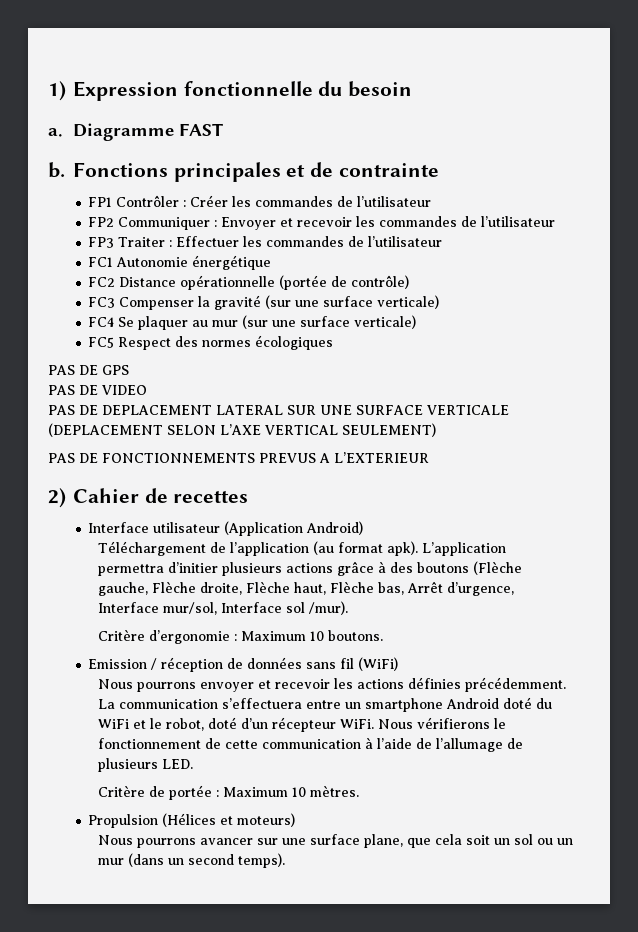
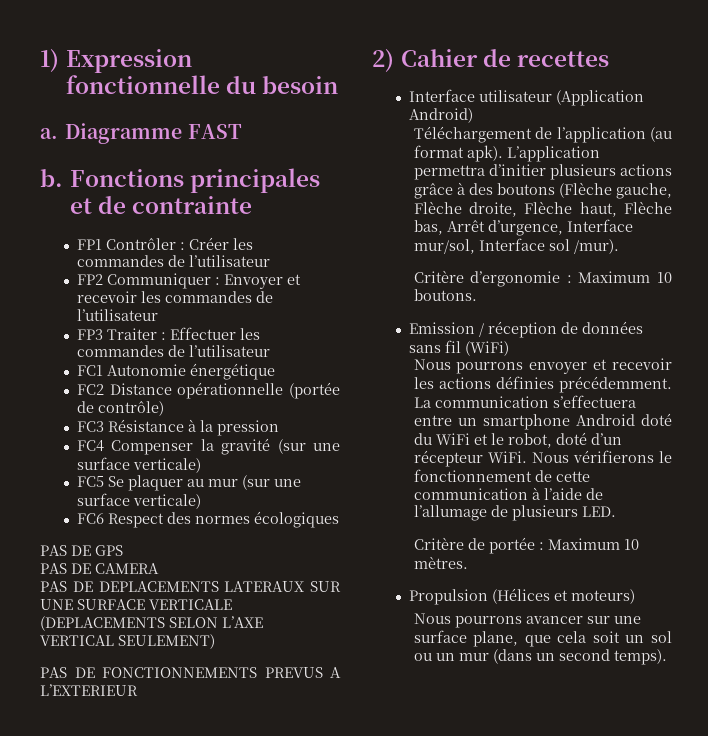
- FC3 Compenser la gravité (sur une surface verticale)
+ FC3 Résistance à la pression
+ FC4 Compenser la gravité (sur une surface verticale)
- FC4 Se plaquer au mur (sur une surface verticale)
+ FC5 Se plaquer au mur (sur une surface verticale)
- FC5 Respect des normes écologiques
+ FC6 Respect des normes écologiques
- PAS DE VIDEO
- PAS DE DEPLACEMENT LATERAL SUR UNE SURFACE VERTICALE (DEPLACEMENT SELON L’AXE VERTICAL SEULEMENT)
+ PAS DE CAMERA
+ PAS DE DEPLACEMENTS LATERAUX SUR UNE SURFACE VERTICALE (DEPLACEMENTS SELON L’AXE VERTICAL SEULEMENT)

